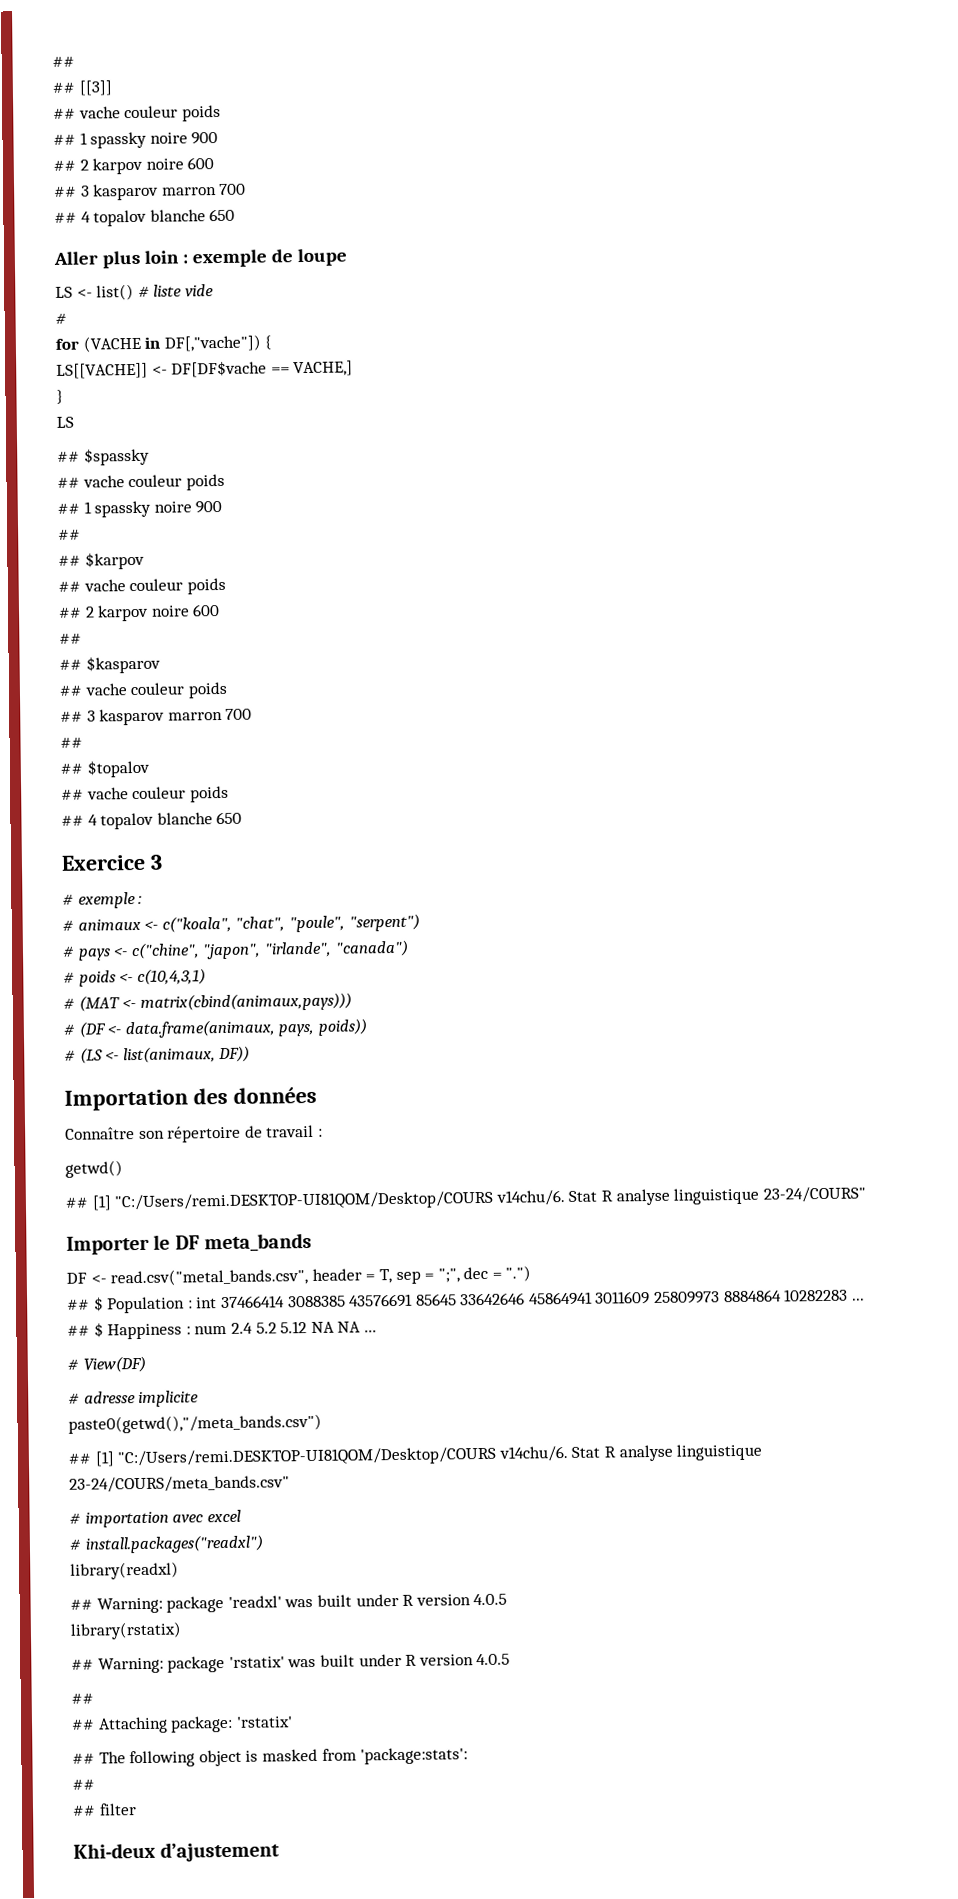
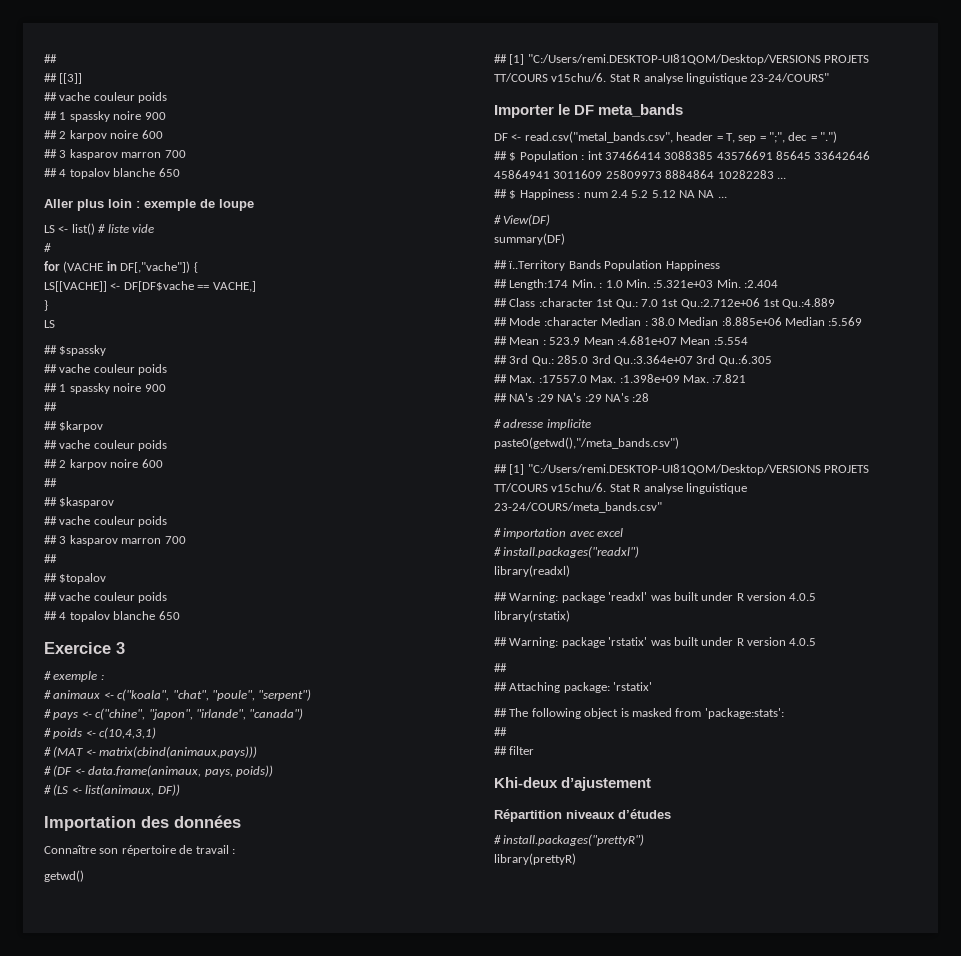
  getwd()
- ## [1] "C:/Users/remi.DESKTOP-UI81QOM/Desktop/COURS v14chu/6.
+ ## [1] "C:/Users/remi.DESKTOP-UI81QOM/Desktop/VERSIONS PROJETS TT/COURS v15chu/6.
+ summary(DF)
+ ## ï..Territory Bands Population Happiness
+ ## Length:174 Min. : 1.0 Min. :5.321e+03 Min. :2.404
+ ## Class :character 1st Qu.: 7.0 1st Qu.:2.712e+06 1st Qu.:4.889
+ ## Mode :character Median : 38.0 Median :8.885e+06 Median :5.569
+ ## Mean : 523.9 Mean :4.681e+07 Mean :5.554
+ ## 3rd Qu.: 285.0 3rd Qu.:3.364e+07 3rd Qu.:6.305
+ ## Max. :17557.0 Max. :1.398e+09 Max. :7.821
+ ## NA's :29 NA's :29 NA's :28
  paste0(getwd(),"/meta_bands.csv")
- ## [1] "C:/Users/remi.DESKTOP-UI81QOM/Desktop/COURS v14chu/6.
+ ## [1] "C:/Users/remi.DESKTOP-UI81QOM/Desktop/VERSIONS PROJETS TT/COURS v15chu/6.
+ Répartition niveaux d’études
+ # install.packages("prettyR")
+ library(prettyR)

